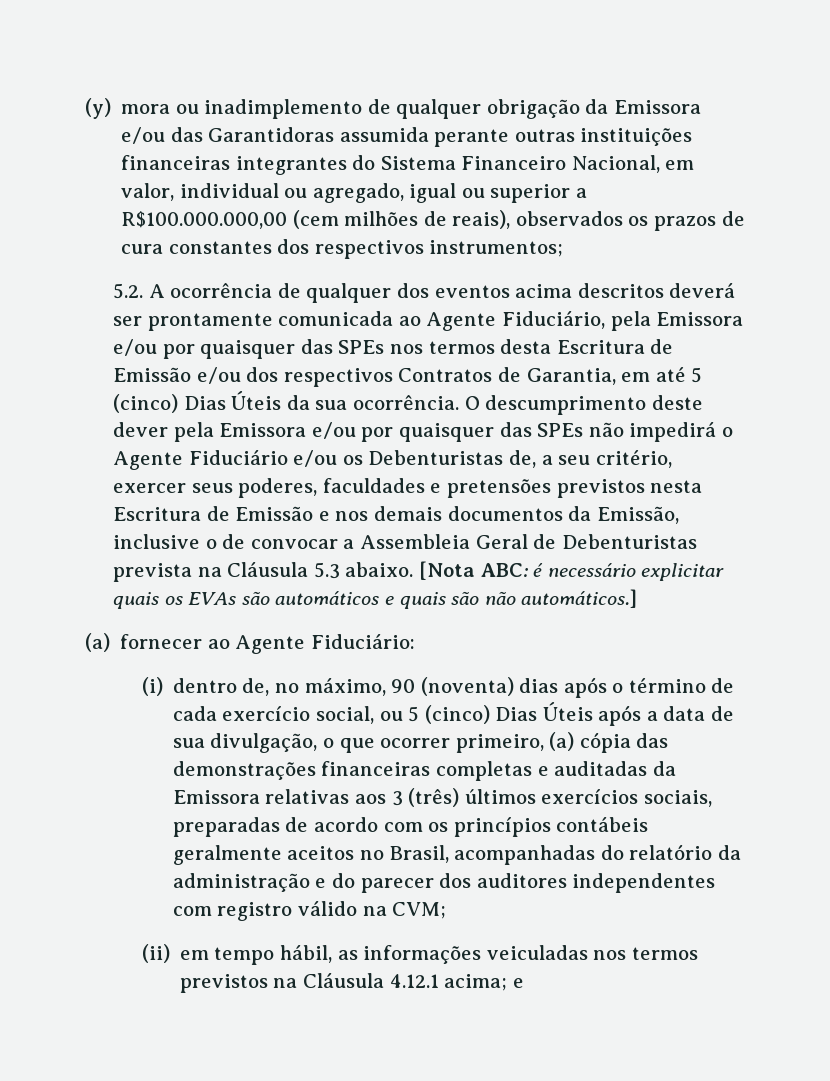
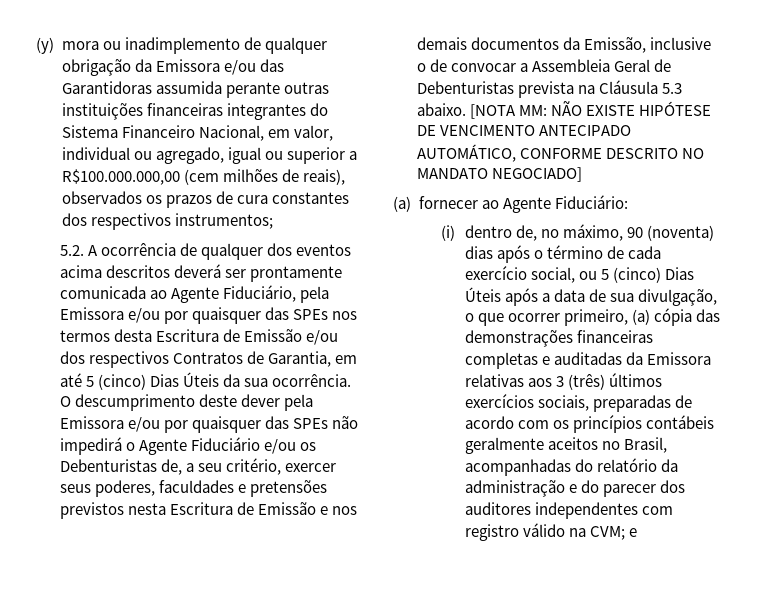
- [Nota ABC: é necessário explicitar quais os EVAs são automáticos e quais são não automáticos.]
+ [NOTA MM: NÃO EXISTE HIPÓTESE DE VENCIMENTO ANTECIPADO AUTOMÁTICO, CONFORME DESCRITO NO MANDATO NEGOCIADO]
- (i) dentro de, no máximo, 90 (noventa) dias após o término de cada exercício social, ou 5 (cinco) Dias Úteis após a data de sua divulgação, o que ocorrer primeiro, (a) cópia das demonstrações financeiras completas e auditadas da Emissora relativas aos 3 (três) últimos exercícios sociais, preparadas de acordo com os princípios contábeis geralmente aceitos no Brasil, acompanhadas do relatório da administração e do parecer dos auditores independentes com registro válido na CVM;
- (ii) em tempo hábil, as informações veiculadas nos termos previstos na Cláusula 4.12.1 acima; e
+ (i) dentro de, no máximo, 90 (noventa) dias após o término de cada exercício social, ou 5 (cinco) Dias Úteis após a data de sua divulgação, o que ocorrer primeiro, (a) cópia das demonstrações financeiras completas e auditadas da Emissora relativas aos 3 (três) últimos exercícios sociais, preparadas de acordo com os princípios contábeis geralmente aceitos no Brasil, acompanhadas do relatório da administração e do parecer dos auditores independentes com registro válido na CVM; e

